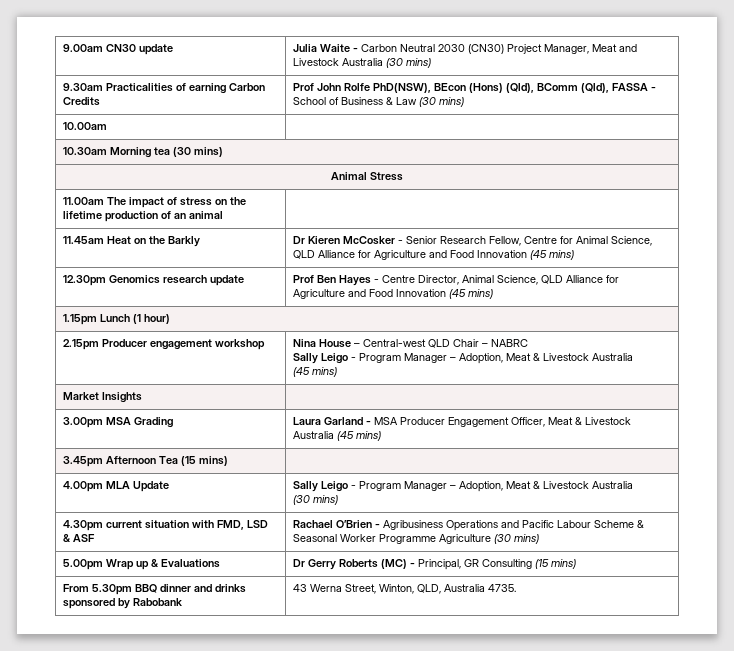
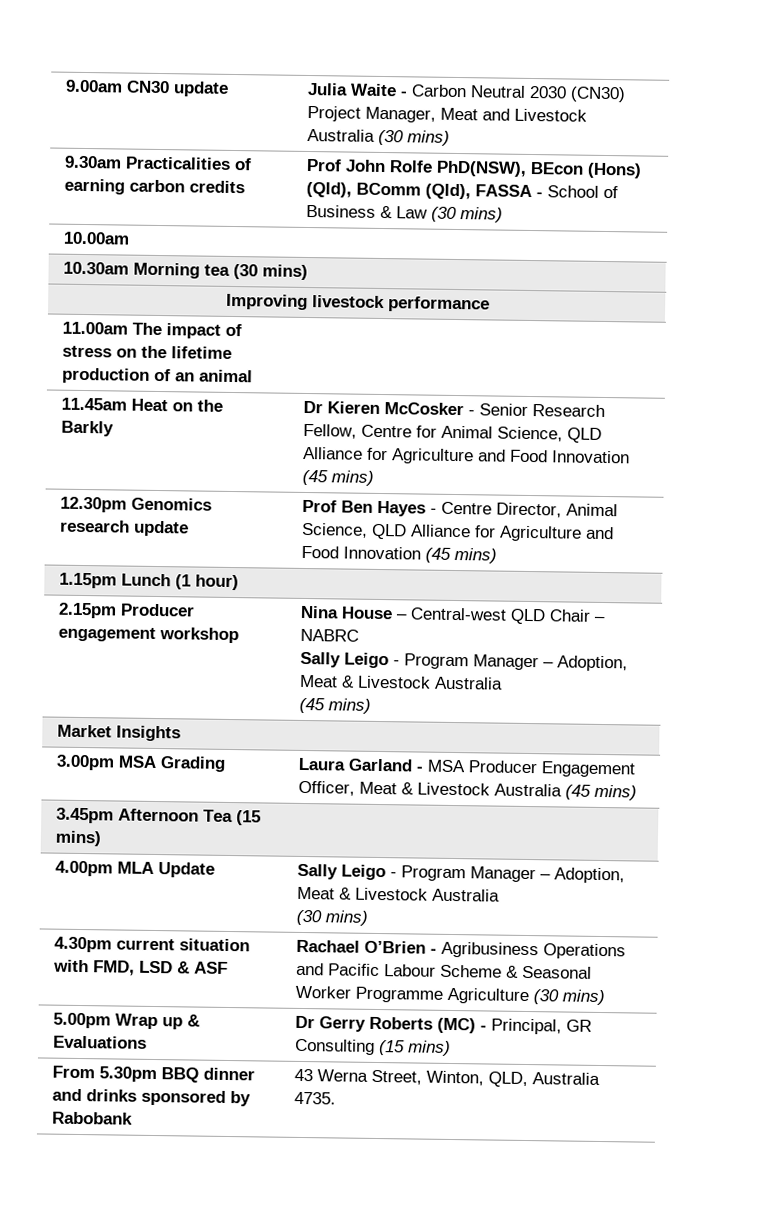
- 9.30am Practicalities of earning Carbon Credits | Prof John Rolfe PhD(NSW), BEcon (Hons) (Qld), BComm (Qld), FASSA - School of Business & Law (30 mins)
+ 9.30am Practicalities of earning carbon credits | Prof John Rolfe PhD(NSW), BEcon (Hons) (Qld), BComm (Qld), FASSA - School of Business & Law (30 mins)
- Animal Stress
+ Improving livestock performance

